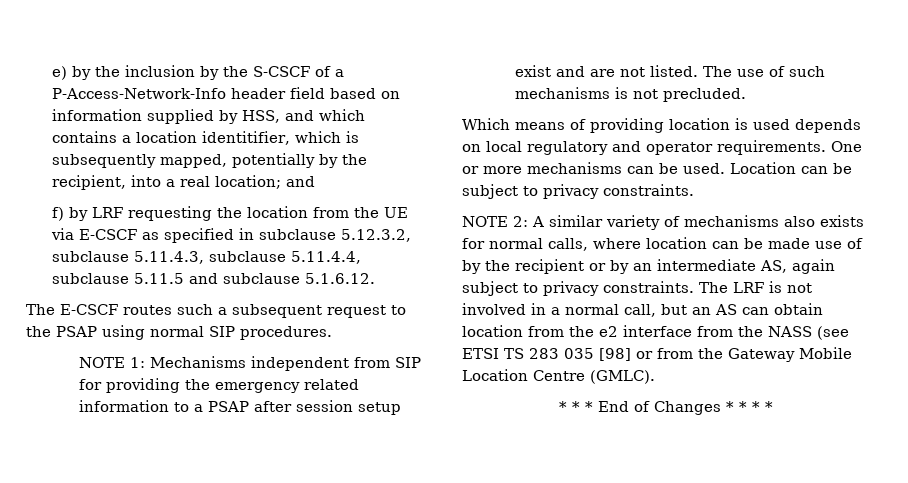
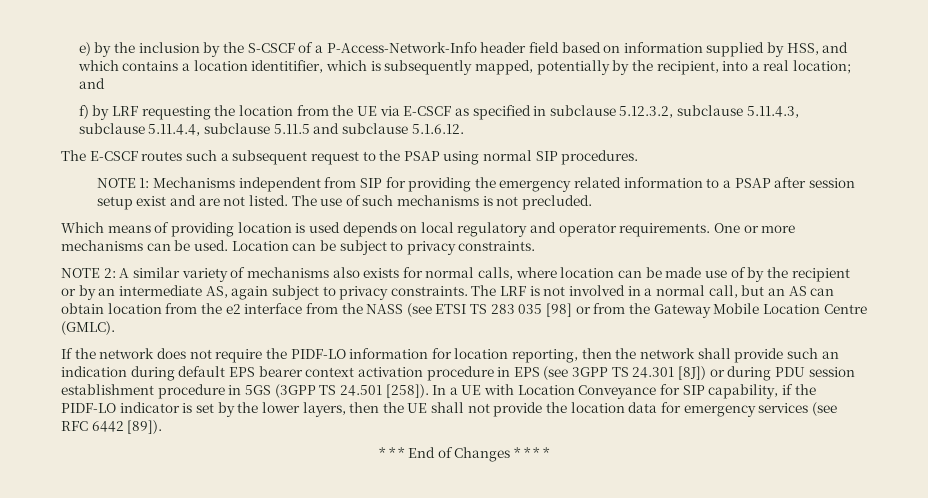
+ If the network does not require the PIDF-LO information for location reporting, then the network shall provide such an indication during default EPS bearer context activation procedure in EPS (see 3GPP TS 24.301 [8J]) or during PDU session establishment procedure in 5GS (3GPP TS 24.501 [258]). In a UE with Location Conveyance for SIP capability, if the PIDF-LO indicator is set by the lower layers, then the UE shall not provide the location data for emergency services (see RFC 6442 [89]).

